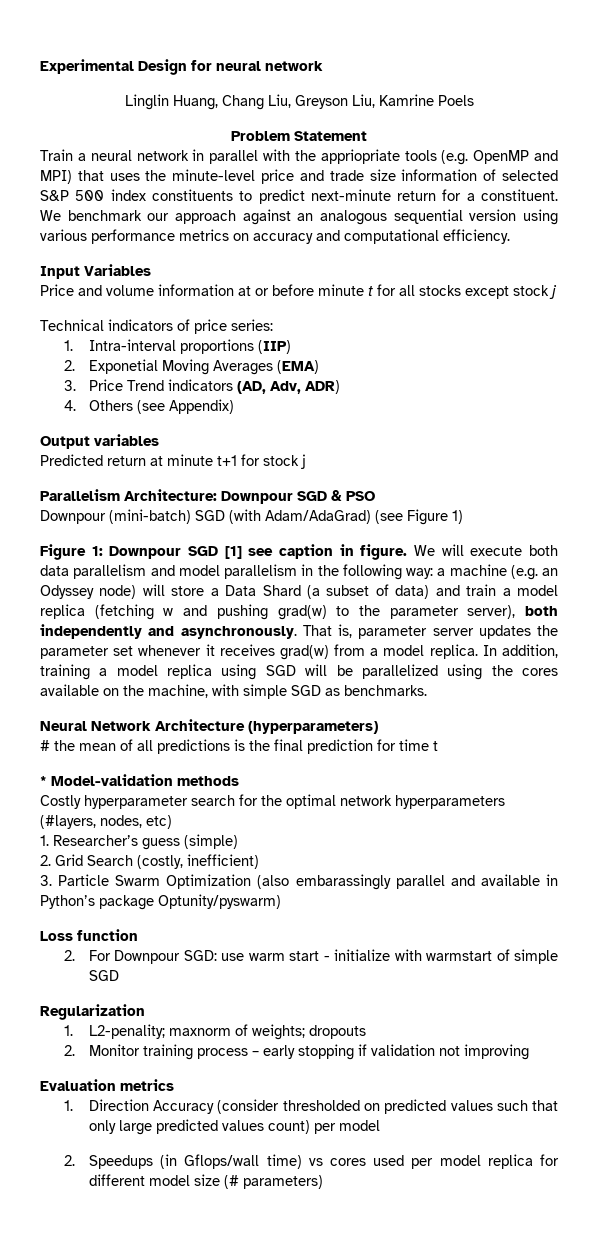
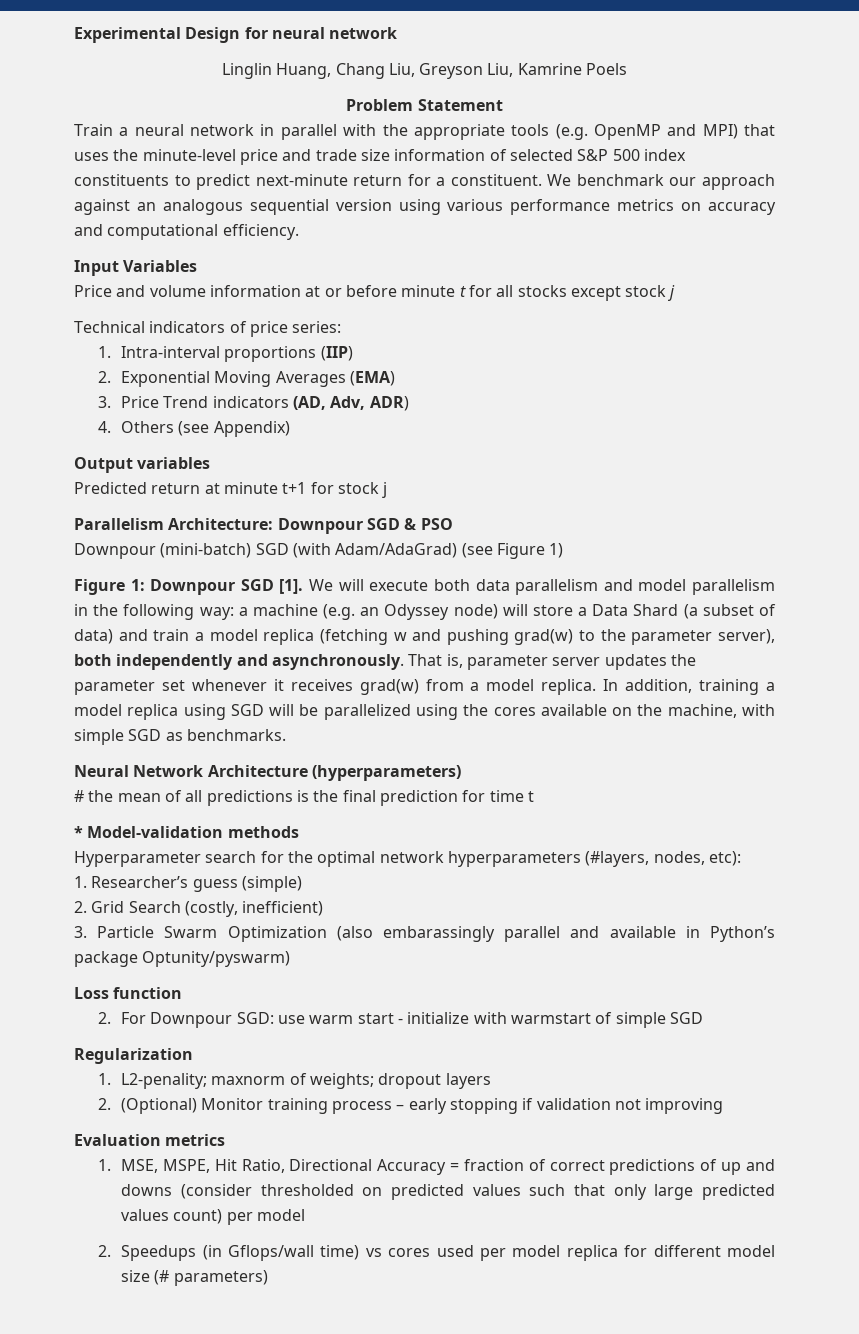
- Train a neural network in parallel with the appriopriate tools (e.g. OpenMP and MPI) that uses the minute-level price and trade size information of selected S&P 500 index constituents to predict next-minute return for a constituent.
+ Train a neural network in parallel with the appropriate tools (e.g. OpenMP and MPI) that uses the minute-level price and trade size information of selected S&P 500 index constituents to predict next-minute return for a constituent.
- 2. Exponetial Moving Averages (EMA)
+ 2. Exponential Moving Averages (EMA)
- Figure 1: Downpour SGD [1] see caption in figure.
+ Figure 1: Downpour SGD [1].
- Costly hyperparameter search for the optimal network hyperparameters (#layers, nodes, etc)
+ Hyperparameter search for the optimal network hyperparameters (#layers, nodes, etc):
- 1. L2-penality; maxnorm of weights; dropouts
- 2. Monitor training process – early stopping if validation not improving
+ 1. L2-penality; maxnorm of weights; dropout layers
+ 2. (Optional) Monitor training process – early stopping if validation not improving
- 1. Direction Accuracy (consider thresholded on predicted values such that only large predicted values count) per model
+ 1. MSE, MSPE, Hit Ratio, Directional Accuracy = fraction of correct predictions of up and downs (consider thresholded on predicted values such that only large predicted values count) per model

